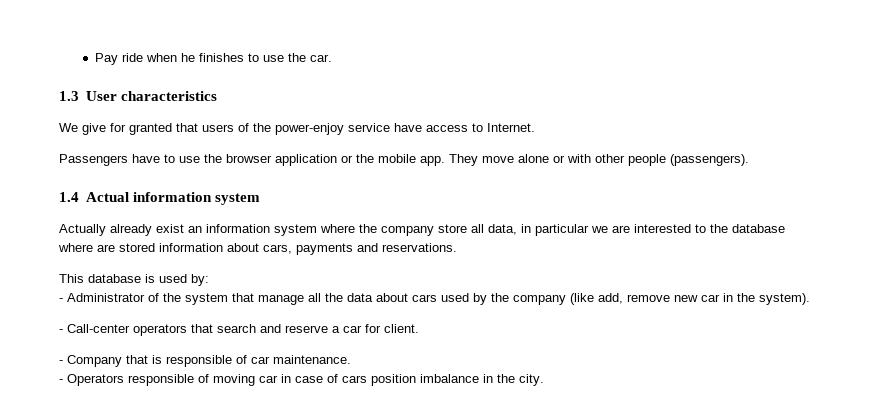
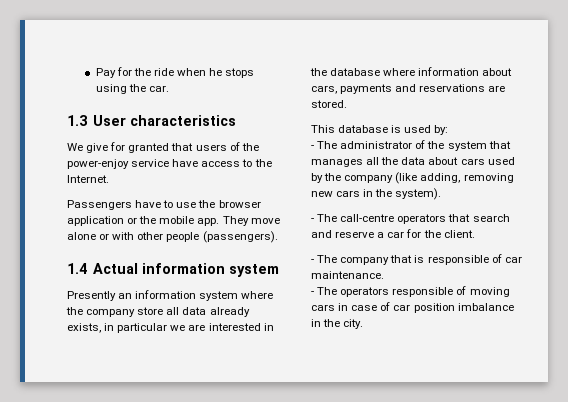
- Pay ride when he finishes to use the car.
+ Pay for the ride when he stops using the car.
- We give for granted that users of the power-enjoy service have access to Internet.
+ We give for granted that users of the power-enjoy service have access to the Internet.
- Actually already exist an information system where the company store all data, in particular we are interested to the database where are stored information about cars, payments and reservations.
+ Presently an information system where the company store all data already exists, in particular we are interested in the database where information about cars, payments and reservations are stored.
- - Administrator of the system that manage all the data about cars used by the company (like add, remove new car in the system).
+ - The administrator of the system that manages all the data about cars used by the company (like adding, removing new cars in the system).
- - Call-center operators that search and reserve a car for client.
+ - The call-centre operators that search and reserve a car for the client.
- - Company that is responsible of car maintenance.
+ - The company that is responsible of car maintenance.
- - Operators responsible of moving car in case of cars position imbalance in the city.
+ - The operators responsible of moving cars in case of car position imbalance in the city.

